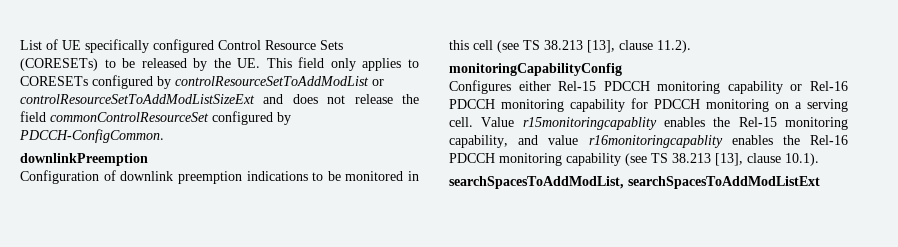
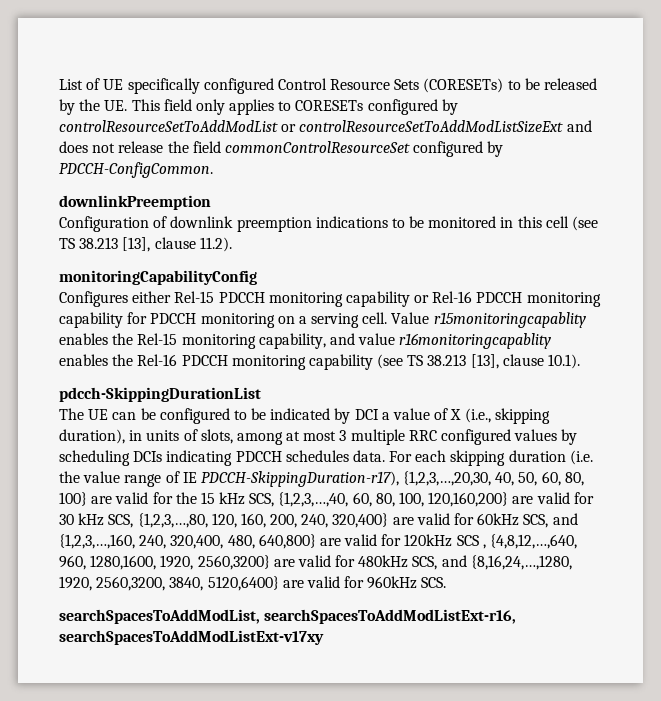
+ pdcch-SkippingDurationList
+ The UE can be configured to be indicated by DCI a value of X (i.e., skipping duration), in units of slots, among at most 3 multiple RRC configured values by scheduling DCIs indicating PDCCH schedules data. For each skipping duration (i.e. the value range of IE PDCCH-SkippingDuration-r17), {1,2,3,…,20,30, 40, 50, 60, 80, 100} are valid for the 15 kHz SCS, {1,2,3,…,40, 60, 80, 100, 120,160,200} are valid for 30 kHz SCS, {1,2,3,…,80, 120, 160, 200, 240, 320,400} are valid for 60kHz SCS, and {1,2,3,…,160, 240, 320,400, 480, 640,800} are valid for 120kHz SCS , {4,8,12,…,640, 960, 1280,1600, 1920, 2560,3200} are valid for 480kHz SCS, and {8,16,24,…,1280, 1920, 2560,3200, 3840, 5120,6400} are valid for 960kHz SCS.
- searchSpacesToAddModList, searchSpacesToAddModListExt
+ searchSpacesToAddModList, searchSpacesToAddModListExt-r16, searchSpacesToAddModListExt-v17xy

